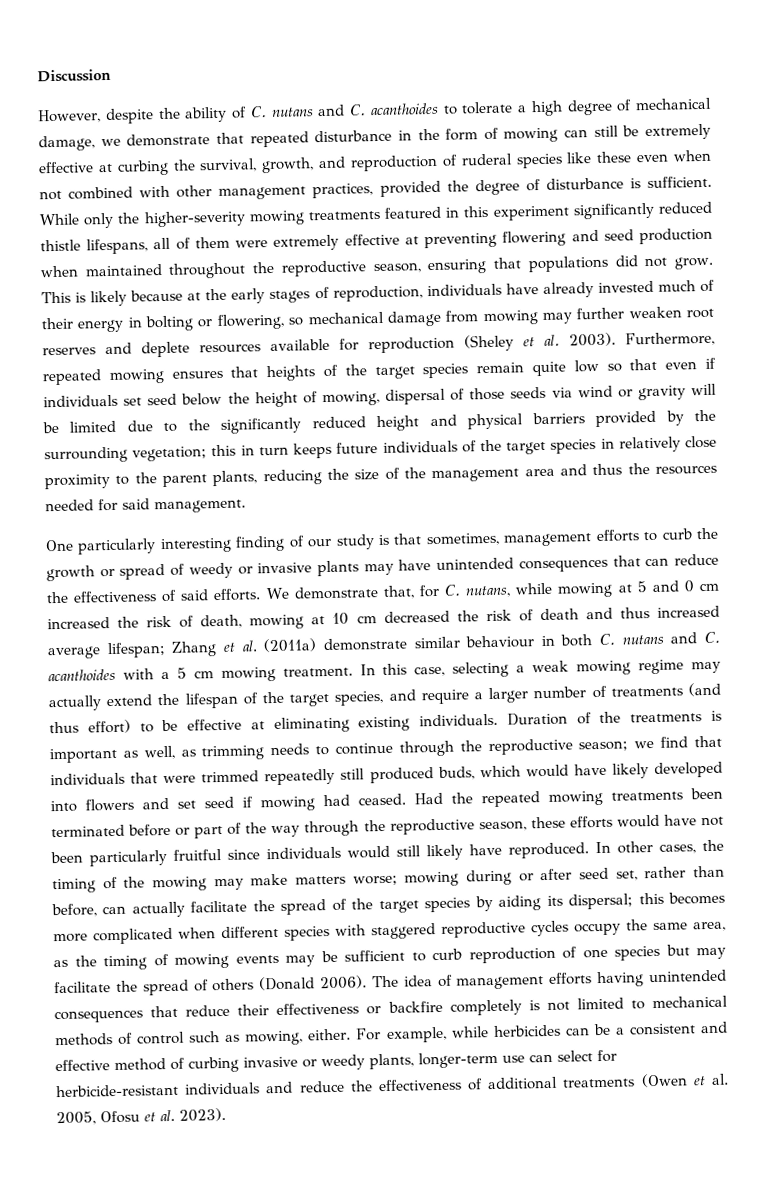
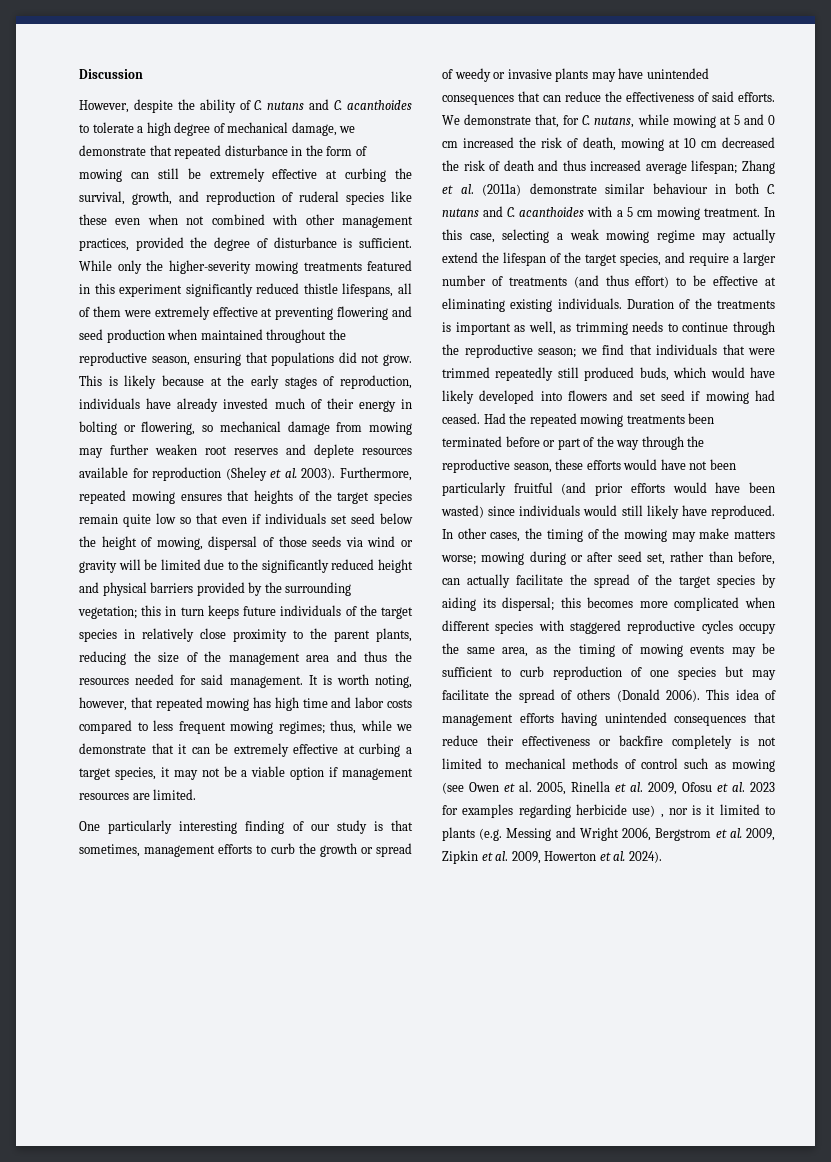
+ It is worth noting, however, that repeated mowing has high time and labor costs compared to less frequent mowing regimes; thus, while we demonstrate that it can be extremely effective at curbing a target species, it may not be a viable option if management resources are limited.
- Had the repeated mowing treatments been terminated before or part of the way through the reproductive season, these efforts would have not been particularly fruitful since individuals would still likely have reproduced.
+ Had the repeated mowing treatments been terminated before or part of the way through the reproductive season, these efforts would have not been particularly fruitful (and prior efforts would have been wasted) since individuals would still likely have reproduced.
- The idea of management efforts having unintended consequences that reduce their effectiveness or backfire completely is not limited to mechanical methods of control such as mowing, either. For example, while herbicides can be a consistent and effective method of curbing invasive or weedy plants, longer-term use can select for herbicide-resistant individuals and reduce the effectiveness of additional treatments (Owen et al. 2005, Ofosu et al. 2023).
+ This idea of management efforts having unintended consequences that reduce their effectiveness or backfire completely is not limited to mechanical methods of control such as mowing (see Owen et al. 2005, Rinella et al. 2009, Ofosu et al. 2023 for examples regarding herbicide use) , nor is it limited to plants (e.g. Messing and Wright 2006, Bergstrom et al. 2009, Zipkin et al. 2009, Howerton et al. 2024).

